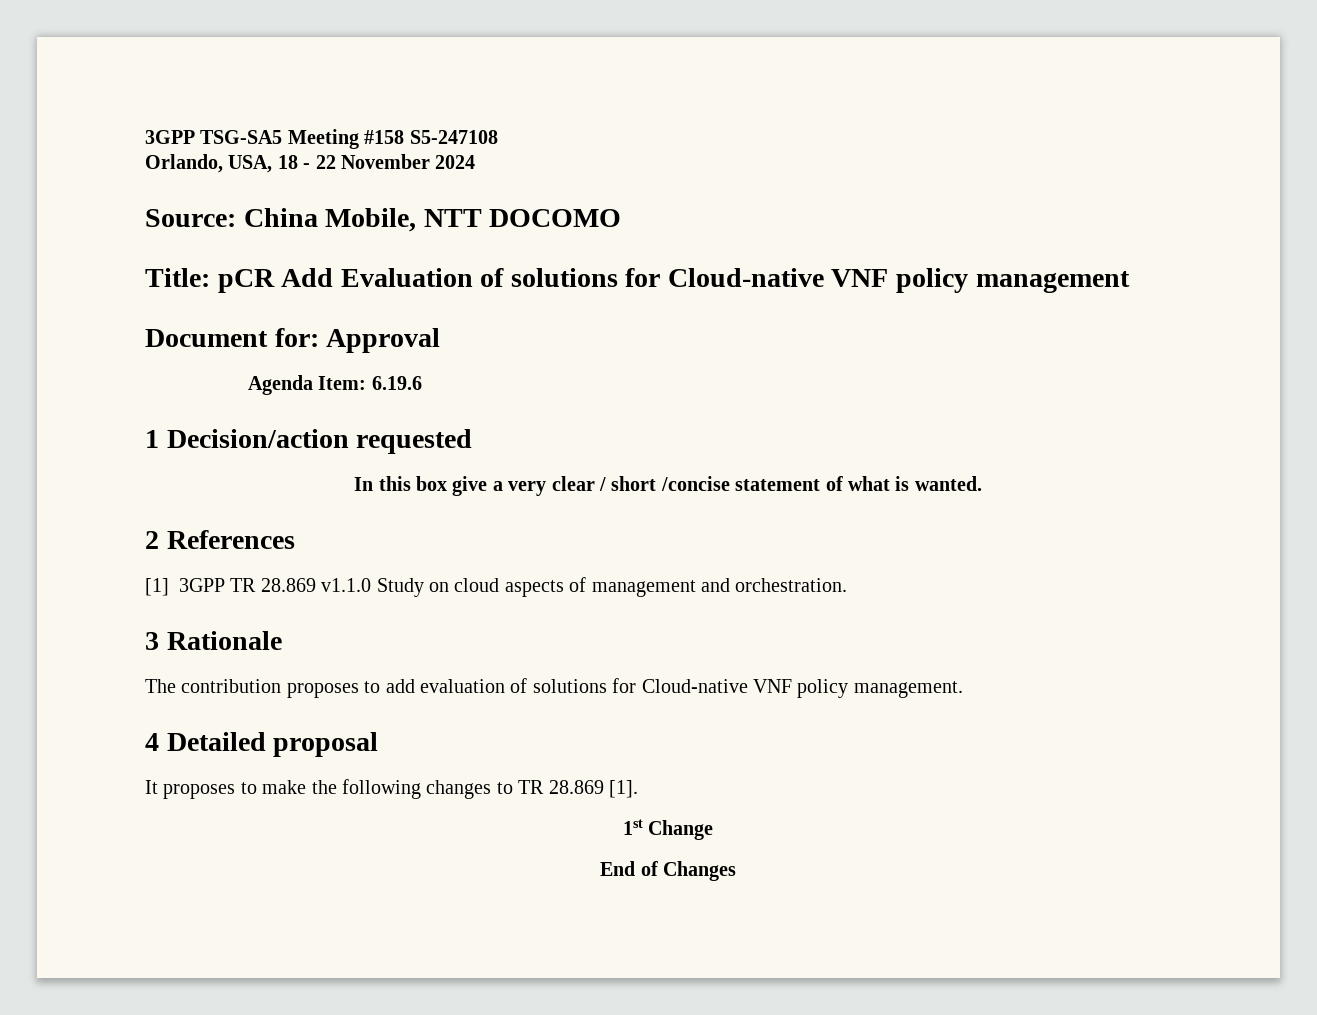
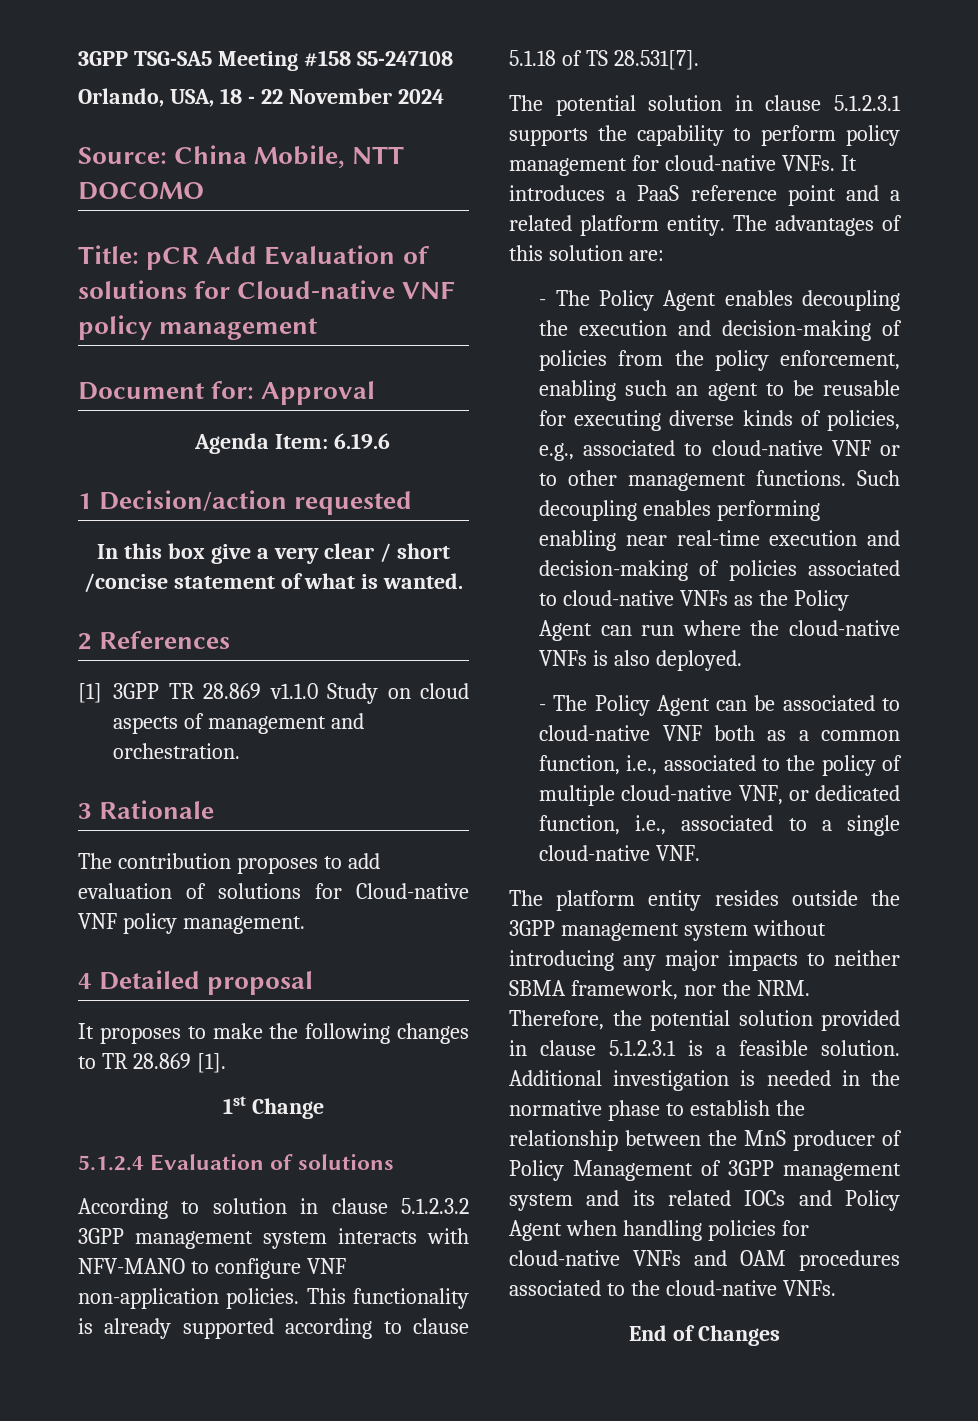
+ 5.1.2.4 Evaluation of solutions
+ According to solution in clause 5.1.2.3.2 3GPP management system interacts with NFV-MANO to configure VNF non-application policies. This functionality is already supported according to clause 5.1.18 of TS 28.531[7].
+ The potential solution in clause 5.1.2.3.1 supports the capability to perform policy management for cloud-native VNFs. It introduces a PaaS reference point and a related platform entity. The advantages of this solution are:
+ - The Policy Agent enables decoupling the execution and decision-making of policies from the policy enforcement, enabling such an agent to be reusable for executing diverse kinds of policies, e.g., associated to cloud-native VNF or to other management functions. Such decoupling enables performing enabling near real-time execution and decision-making of policies associated to cloud-native VNFs as the Policy Agent can run where the cloud-native VNFs is also deployed.
+ - The Policy Agent can be associated to cloud-native VNF both as a common function, i.e., associated to the policy of multiple cloud-native VNF, or dedicated function, i.e., associated to a single cloud-native VNF.
+ The platform entity resides outside the 3GPP management system without introducing any major impacts to neither SBMA framework, nor the NRM. Therefore, the potential solution provided in clause 5.1.2.3.1 is a feasible solution. Additional investigation is needed in the normative phase to establish the relationship between the MnS producer of Policy Management of 3GPP management system and its related IOCs and Policy Agent when handling policies for cloud-native VNFs and OAM procedures associated to the cloud-native VNFs.

